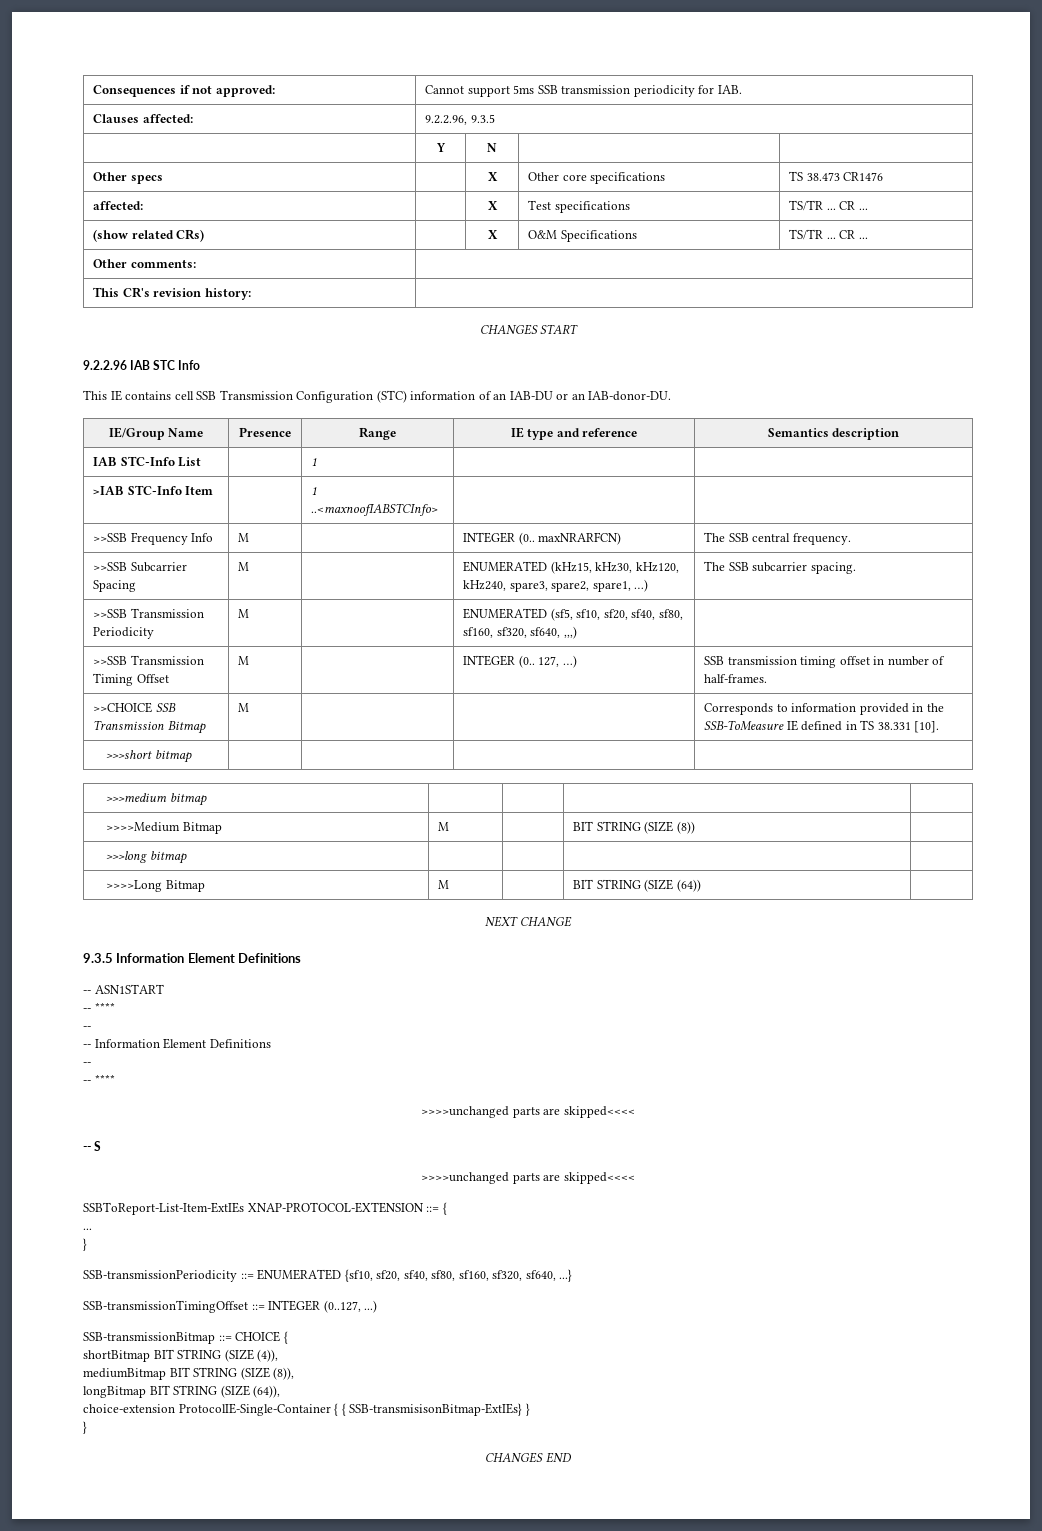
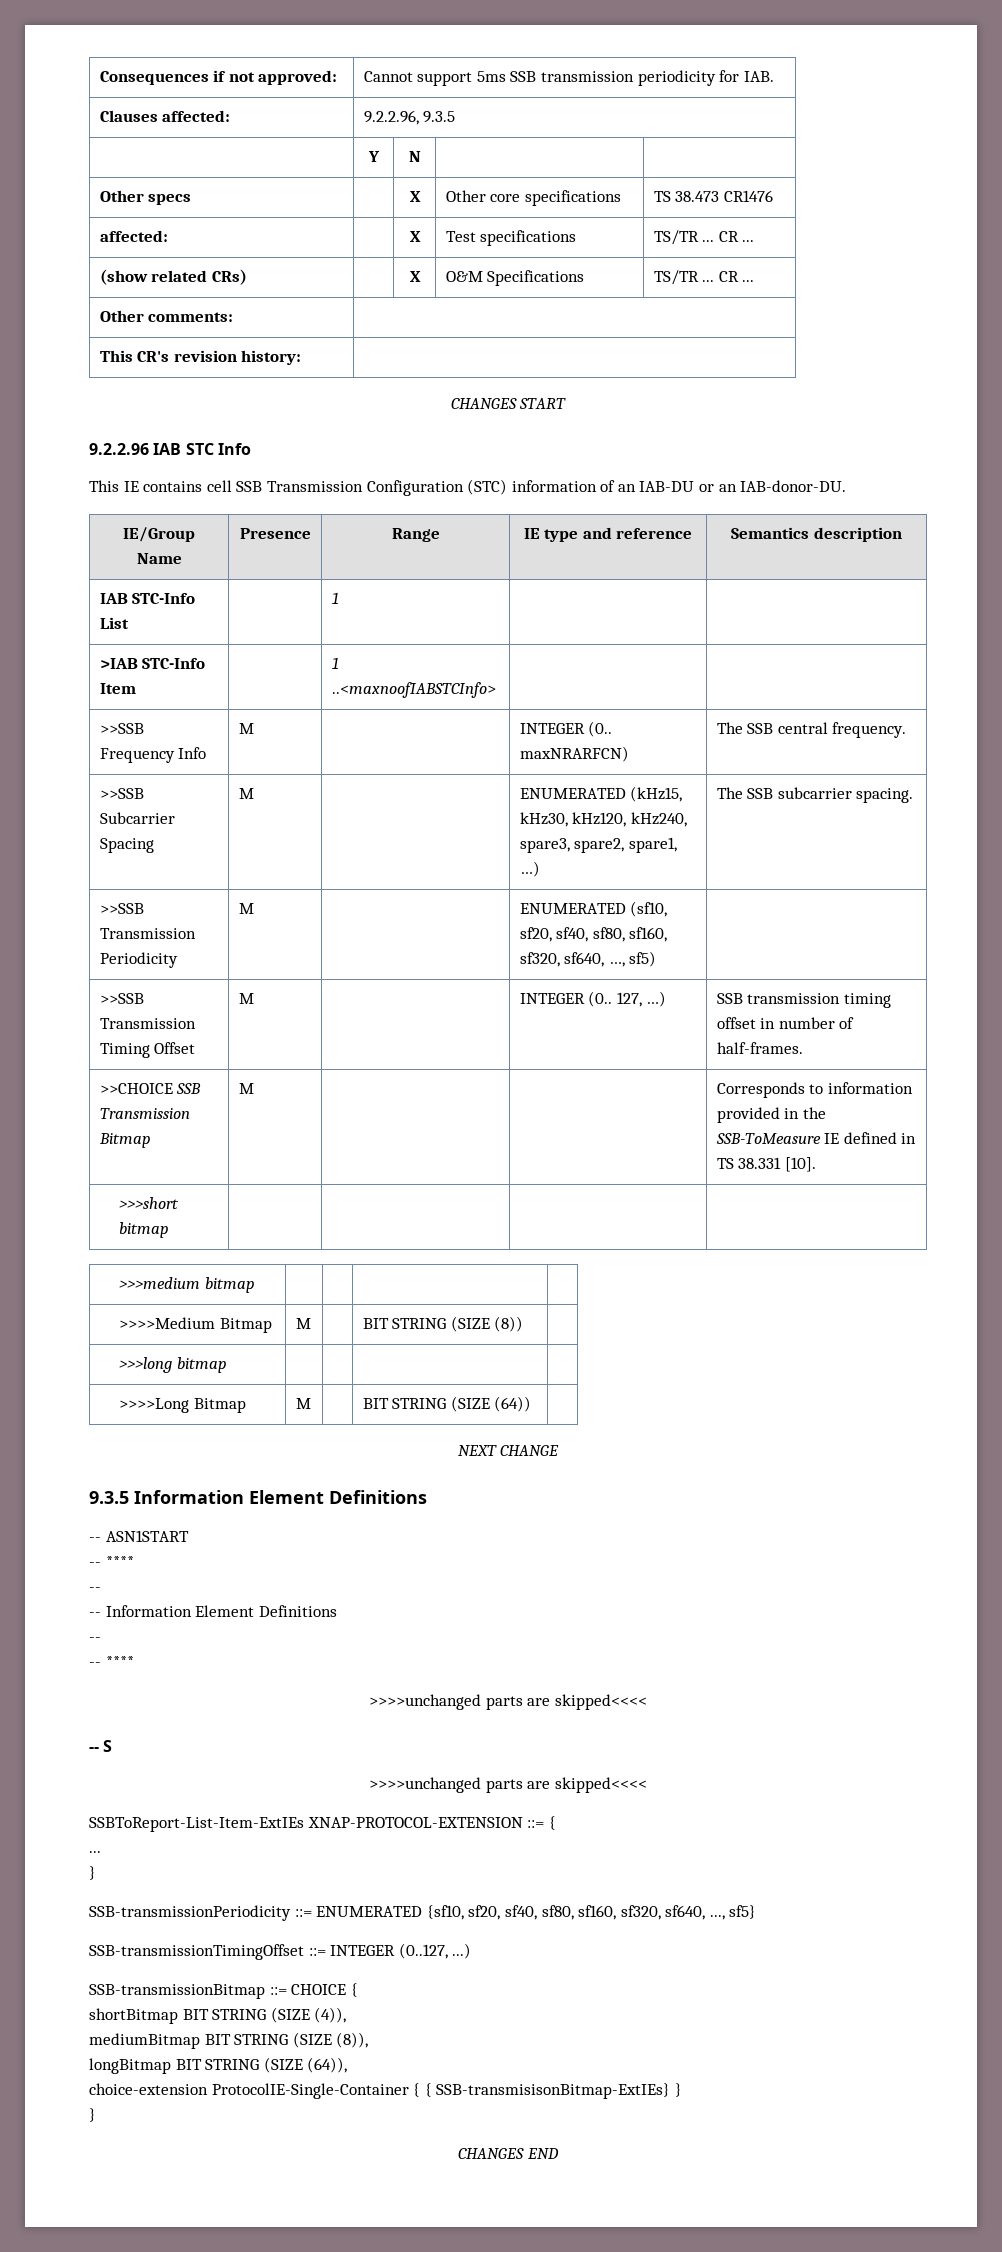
- >>SSB Transmission Periodicity | M | | ENUMERATED (sf5, sf10, sf20, sf40, sf80, sf160, sf320, sf640, ,,,) |
+ >>SSB Transmission Periodicity | M | | ENUMERATED (sf10, sf20, sf40, sf80, sf160, sf320, sf640, …, sf5) |
- SSB-transmissionPeriodicity ::= ENUMERATED {sf10, sf20, sf40, sf80, sf160, sf320, sf640, ...}
+ SSB-transmissionPeriodicity ::= ENUMERATED {sf10, sf20, sf40, sf80, sf160, sf320, sf640, ..., sf5}

